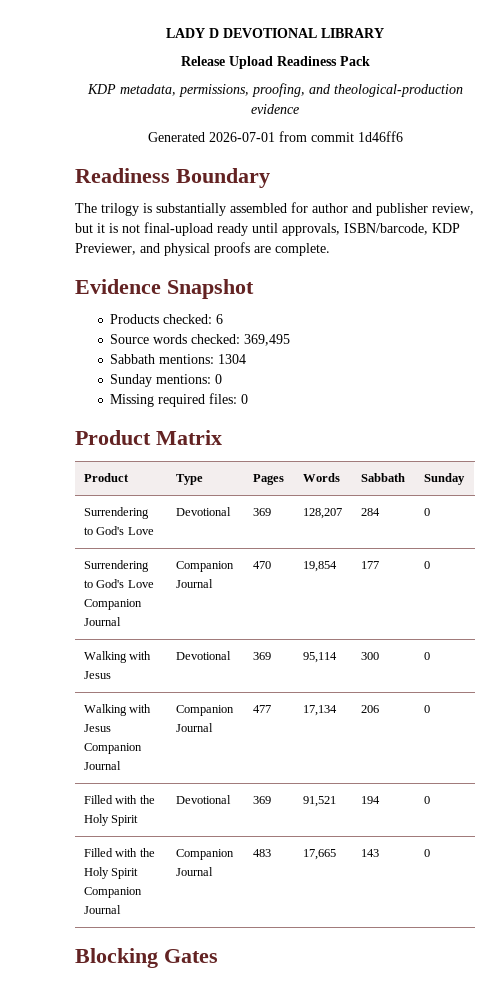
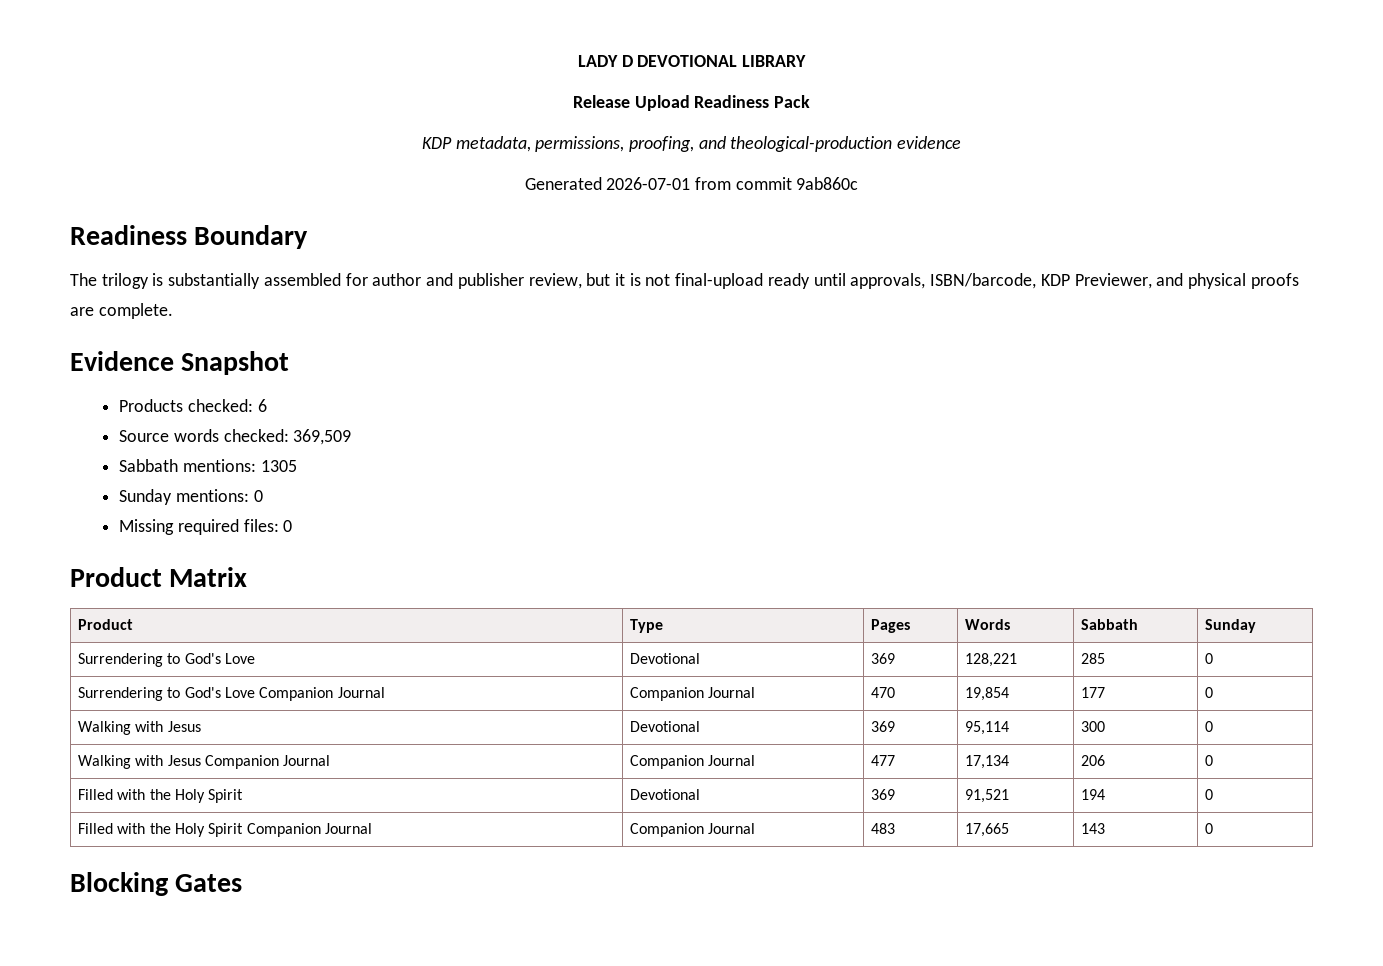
- Generated 2026-07-01 from commit 1d46ff6
+ Generated 2026-07-01 from commit 9ab860c
- Source words checked: 369,495
+ Source words checked: 369,509
- Sabbath mentions: 1304
+ Sabbath mentions: 1305
- Surrendering to God's Love | Devotional | 369 | 128,207 | 284 | 0
+ Surrendering to God's Love | Devotional | 369 | 128,221 | 285 | 0

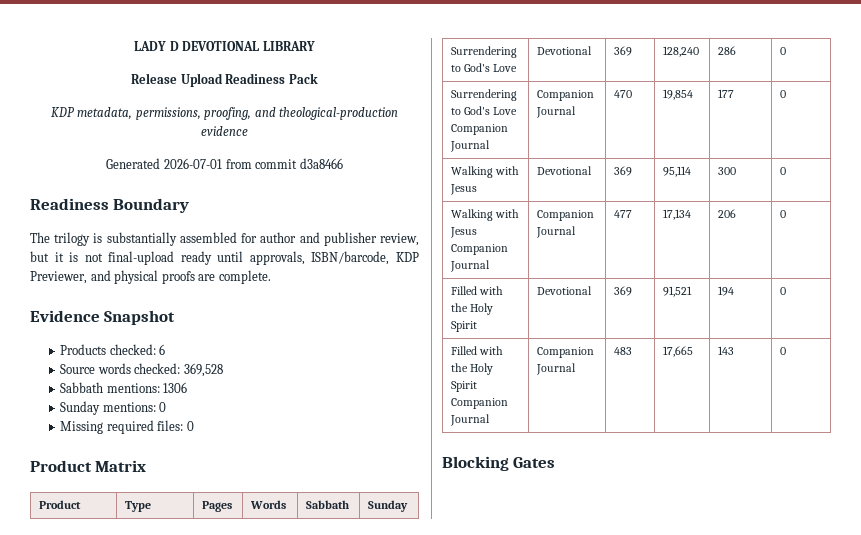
- Generated 2026-07-01 from commit 9ab860c
+ Generated 2026-07-01 from commit d3a8466
- Source words checked: 369,509
+ Source words checked: 369,528
- Sabbath mentions: 1305
+ Sabbath mentions: 1306
- Surrendering to God's Love | Devotional | 369 | 128,221 | 285 | 0
+ Surrendering to God's Love | Devotional | 369 | 128,240 | 286 | 0

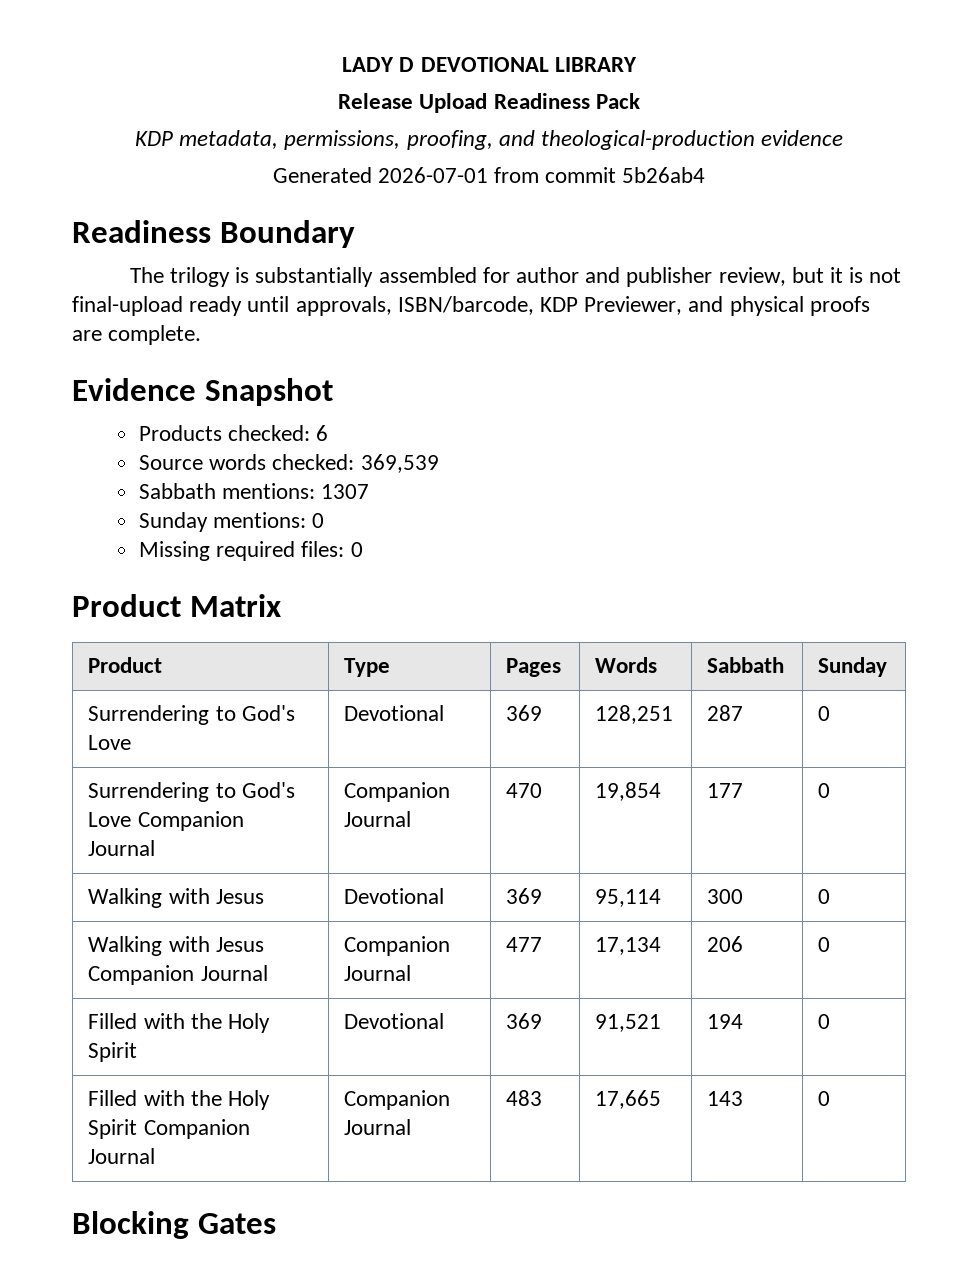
- Generated 2026-07-01 from commit d3a8466
+ Generated 2026-07-01 from commit 5b26ab4
- Source words checked: 369,528
+ Source words checked: 369,539
- Sabbath mentions: 1306
+ Sabbath mentions: 1307
- Surrendering to God's Love | Devotional | 369 | 128,240 | 286 | 0
+ Surrendering to God's Love | Devotional | 369 | 128,251 | 287 | 0

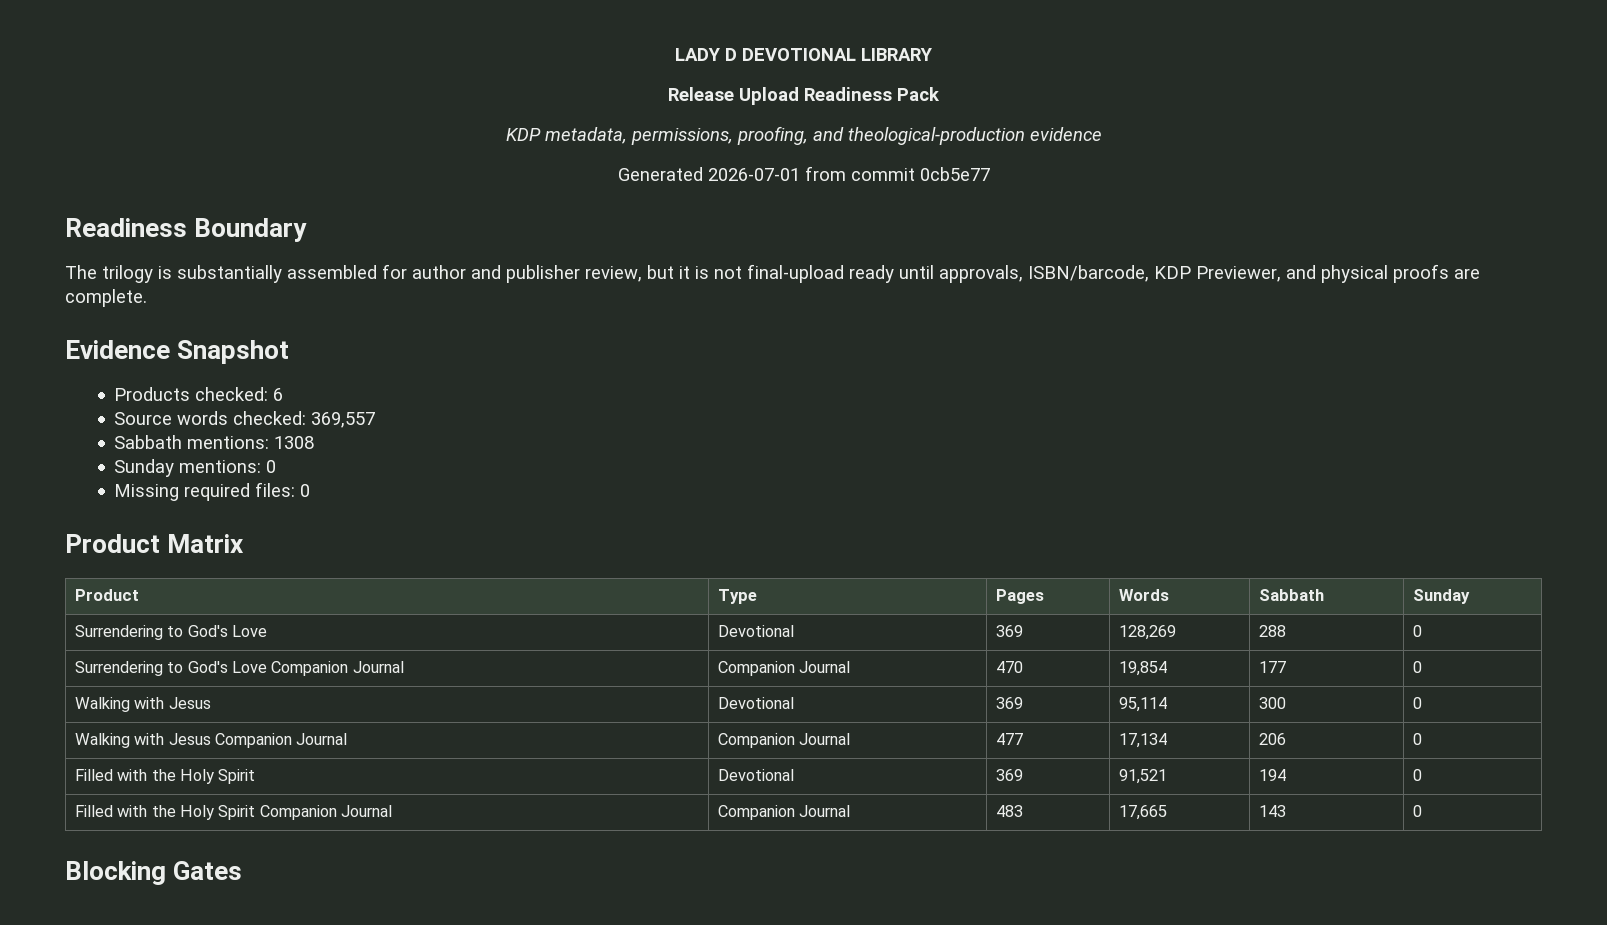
- Generated 2026-07-01 from commit 5b26ab4
+ Generated 2026-07-01 from commit 0cb5e77
- Source words checked: 369,539
+ Source words checked: 369,557
- Sabbath mentions: 1307
+ Sabbath mentions: 1308
- Surrendering to God's Love | Devotional | 369 | 128,251 | 287 | 0
+ Surrendering to God's Love | Devotional | 369 | 128,269 | 288 | 0

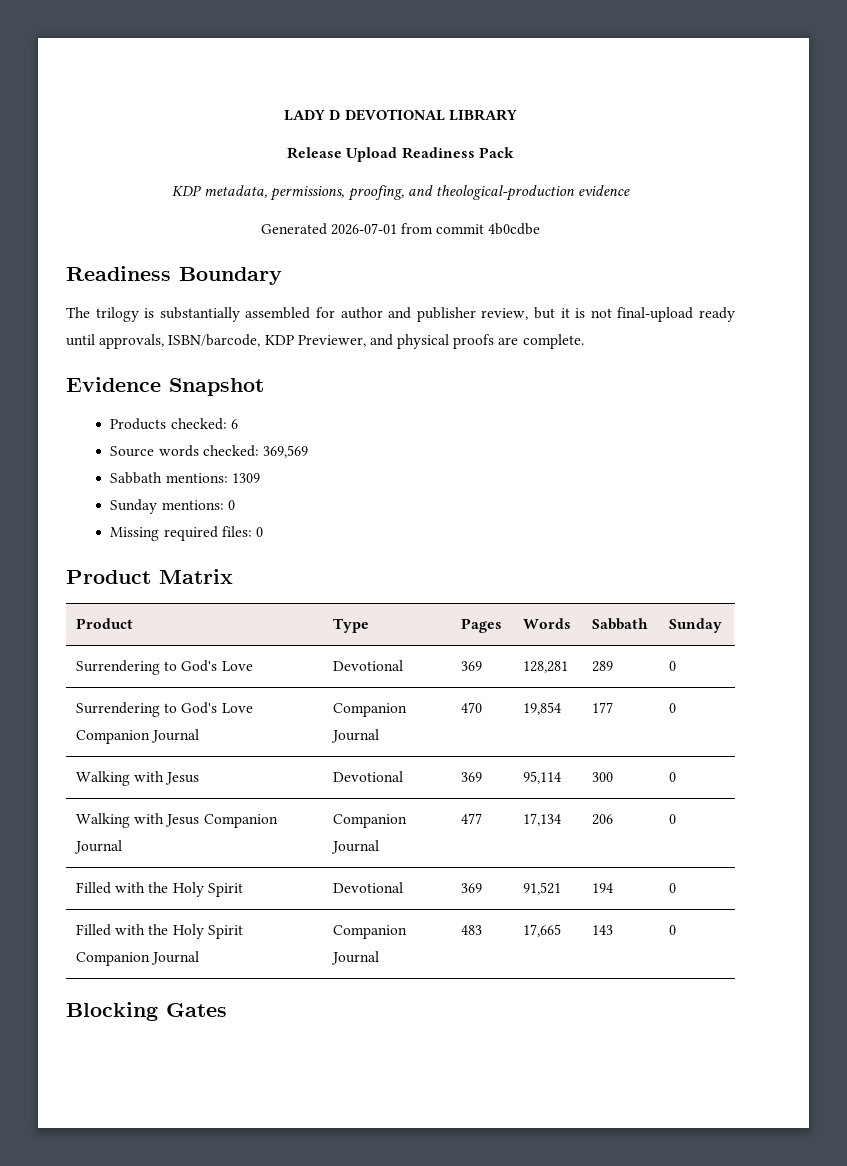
- Generated 2026-07-01 from commit 0cb5e77
+ Generated 2026-07-01 from commit 4b0cdbe
- Source words checked: 369,557
+ Source words checked: 369,569
- Sabbath mentions: 1308
+ Sabbath mentions: 1309
- Surrendering to God's Love | Devotional | 369 | 128,269 | 288 | 0
+ Surrendering to God's Love | Devotional | 369 | 128,281 | 289 | 0

